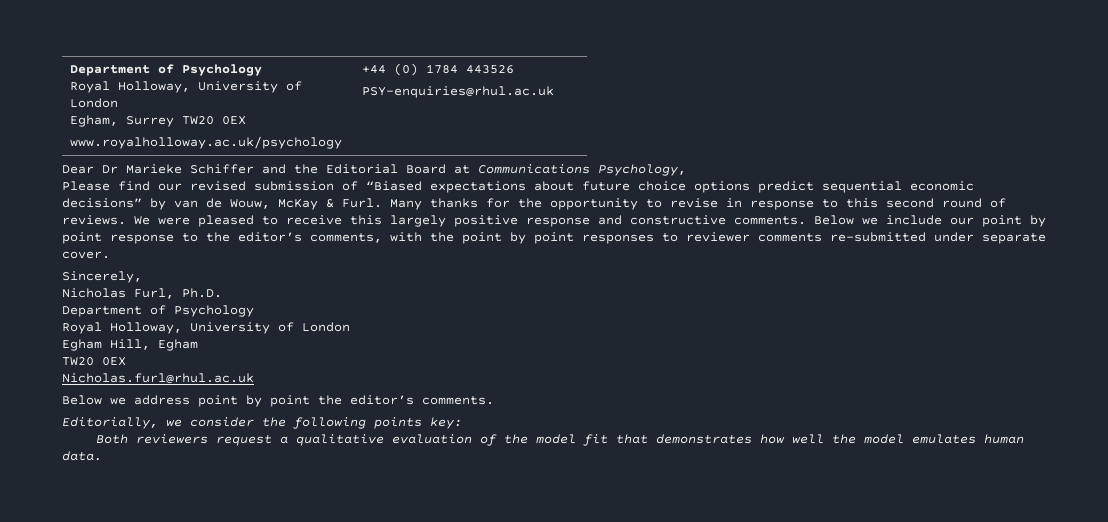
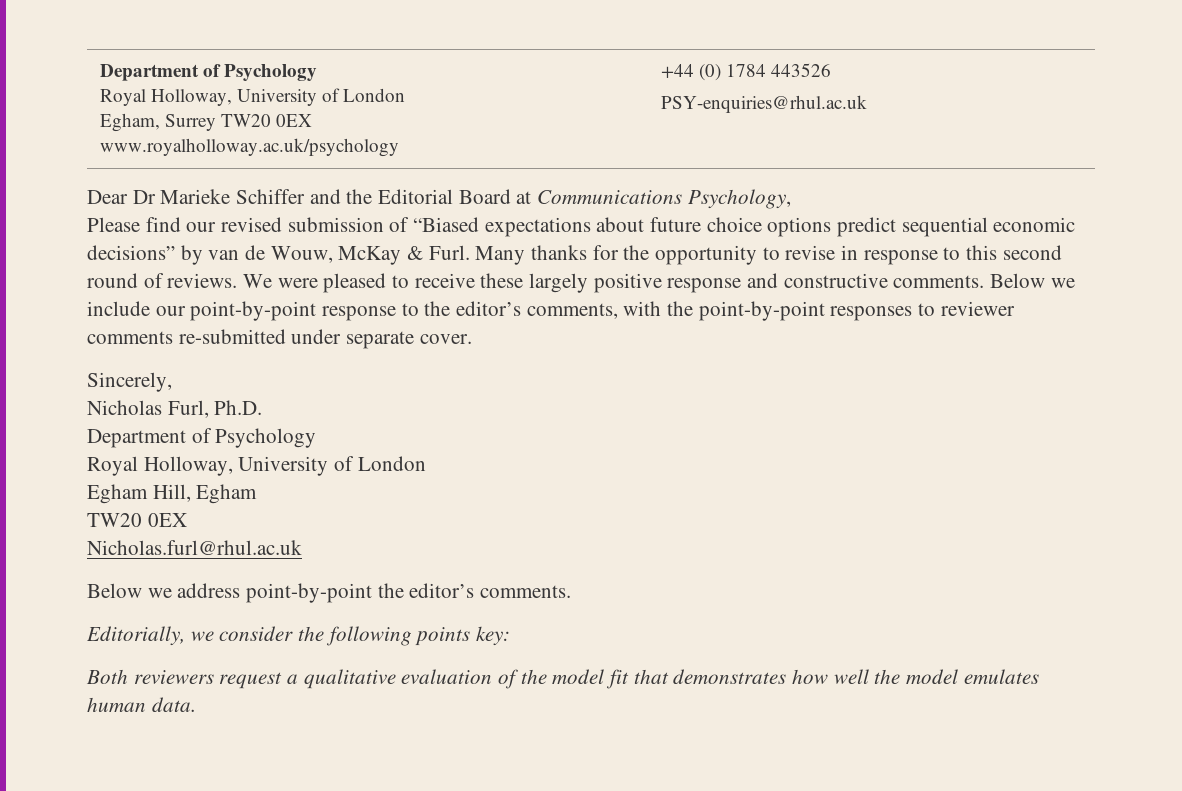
- We were pleased to receive this largely positive response and constructive comments.
+ We were pleased to receive these largely positive response and constructive comments.
- Below we include our point by point response to the editor’s comments, with the point by point responses to reviewer comments re-submitted under separate cover.
+ Below we include our point-by-point response to the editor’s comments, with the point-by-point responses to reviewer comments re-submitted under separate cover.
- Below we address point by point the editor’s comments.
+ Below we address point-by-point the editor’s comments.

